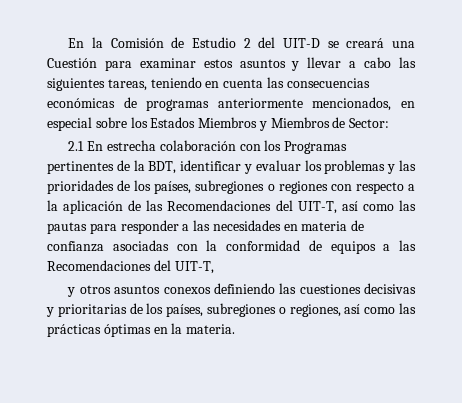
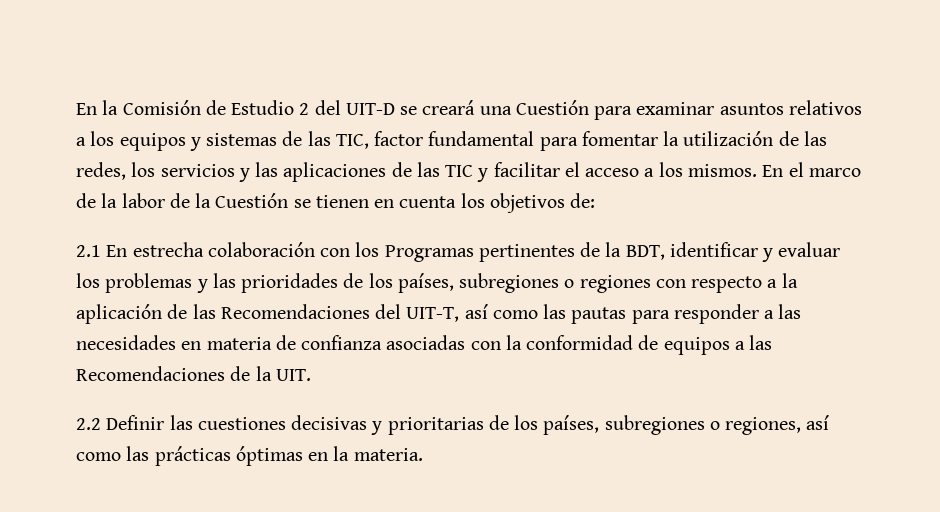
- En la Comisión de Estudio 2 del UIT-D se creará una Cuestión para examinar estos asuntos y llevar a cabo las siguientes tareas, teniendo en cuenta las consecuencias económicas de programas anteriormente mencionados, en especial sobre los Estados Miembros y Miembros de Sector:
+ En la Comisión de Estudio 2 del UIT-D se creará una Cuestión para examinar asuntos relativos a los equipos y sistemas de las TIC, factor fundamental para fomentar la utilización de las redes, los servicios y las aplicaciones de las TIC y facilitar el acceso a los mismos. En el marco de la labor de la Cuestión se tienen en cuenta los objetivos de:
- 2.1 En estrecha colaboración con los Programas pertinentes de la BDT, identificar y evaluar los problemas y las prioridades de los países, subregiones o regiones con respecto a la aplicación de las Recomendaciones del UIT-T, así como las pautas para responder a las necesidades en materia de confianza asociadas con la conformidad de equipos a las Recomendaciones del UIT-T,
- y otros asuntos conexos definiendo las cuestiones decisivas y prioritarias de los países, subregiones o regiones, así como las prácticas óptimas en la materia.
+ 2.1 En estrecha colaboración con los Programas pertinentes de la BDT, identificar y evaluar los problemas y las prioridades de los países, subregiones o regiones con respecto a la aplicación de las Recomendaciones del UIT-T, así como las pautas para responder a las necesidades en materia de confianza asociadas con la conformidad de equipos a las Recomendaciones de la UIT.
+ 2.2 Definir las cuestiones decisivas y prioritarias de los países, subregiones o regiones, así como las prácticas óptimas en la materia.

